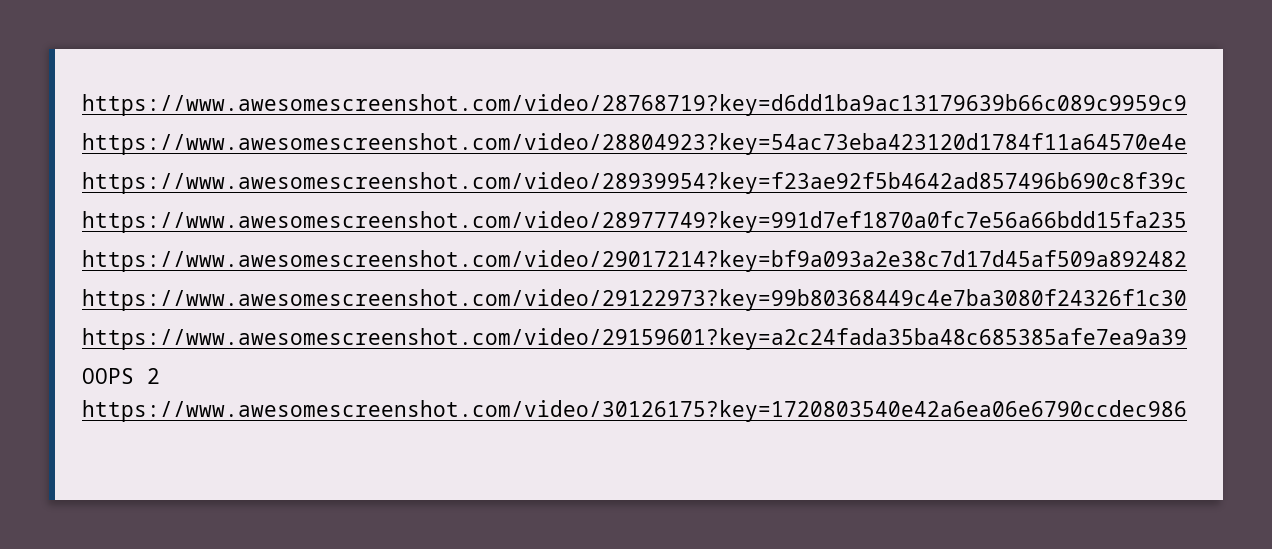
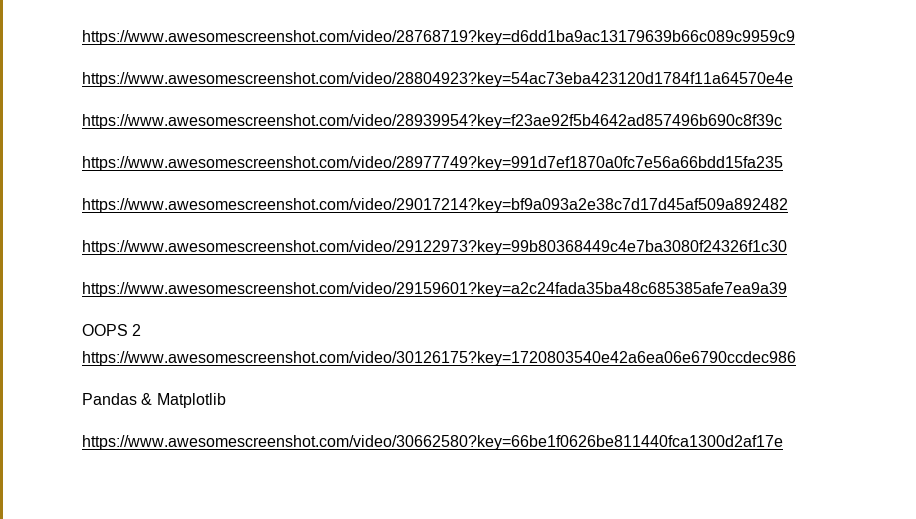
+ Pandas & Matplotlib
+ https://www.awesomescreenshot.com/video/30662580?key=66be1f0626be811440fca1300d2af17e

